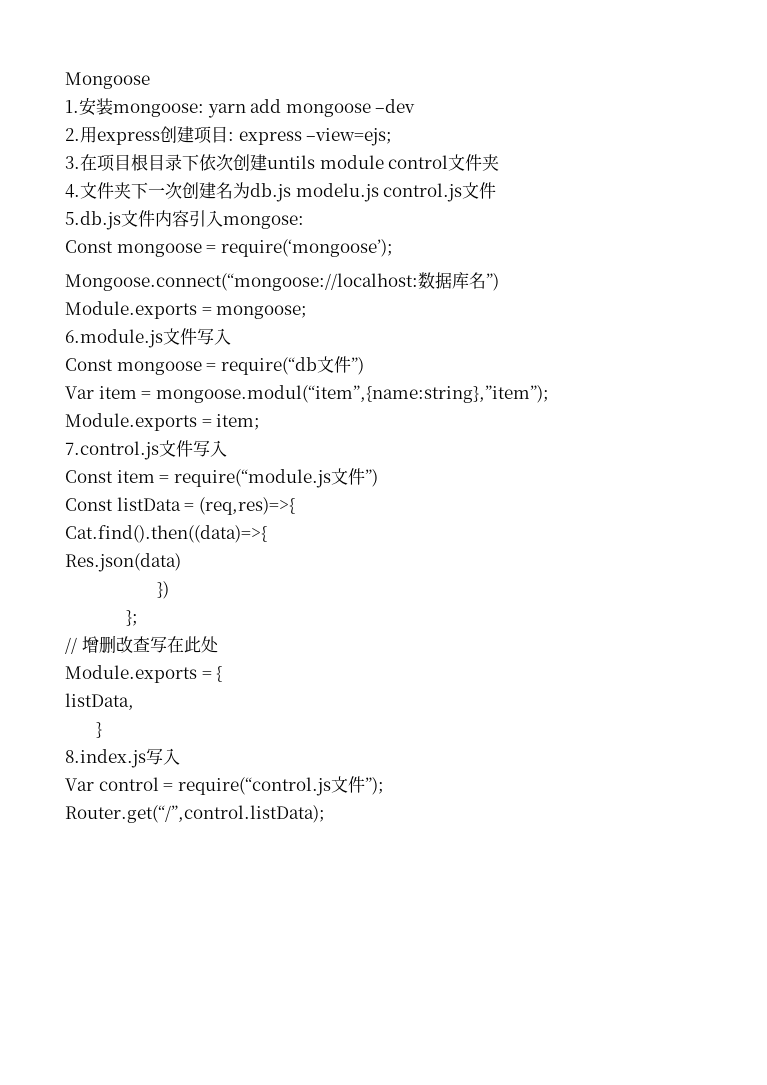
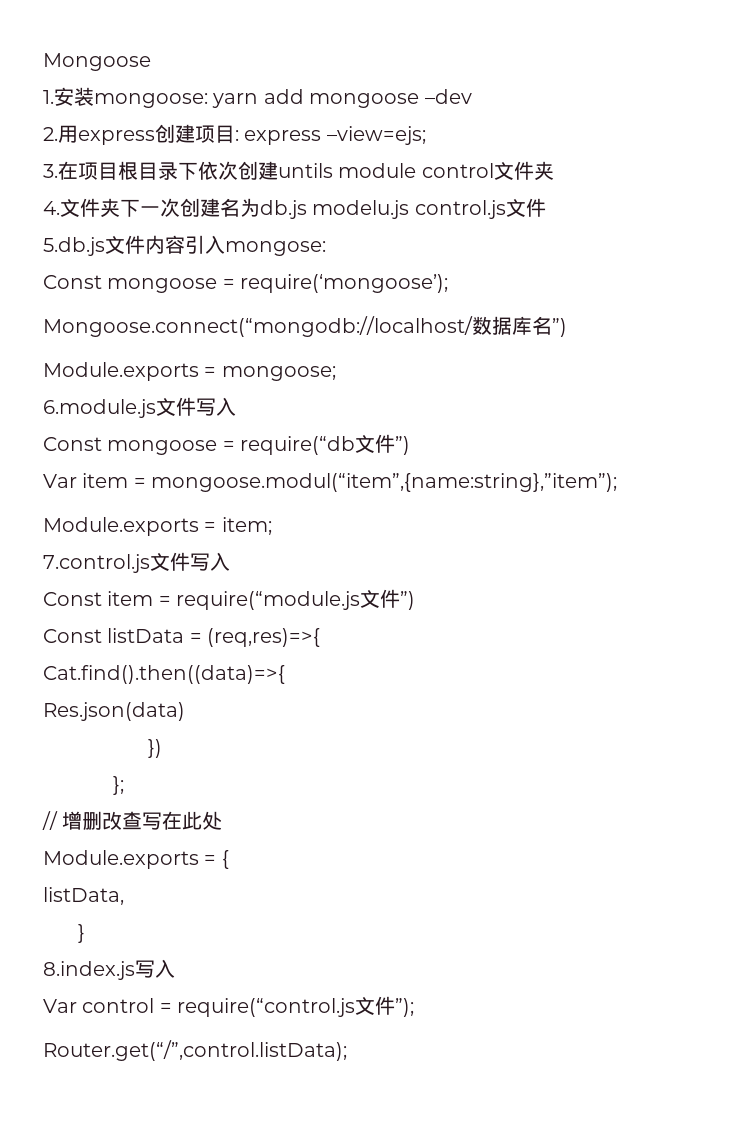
- Mongoose.connect(“mongoose://localhost:数据库名”)
+ Mongoose.connect(“mongodb://localhost/数据库名”)

